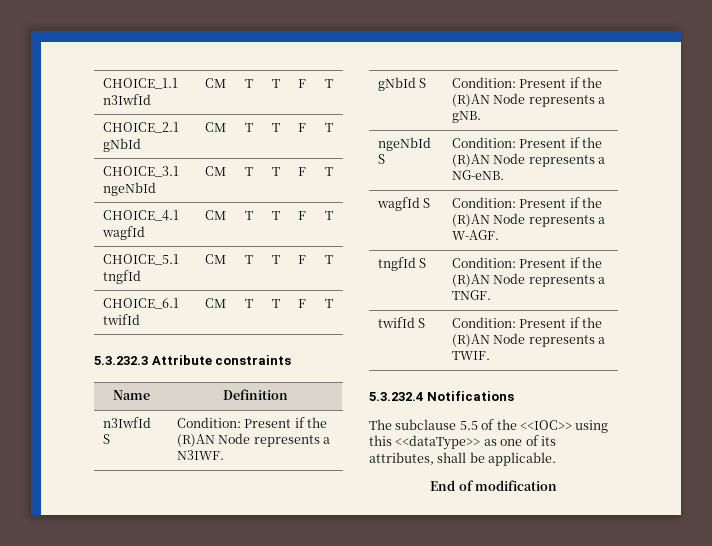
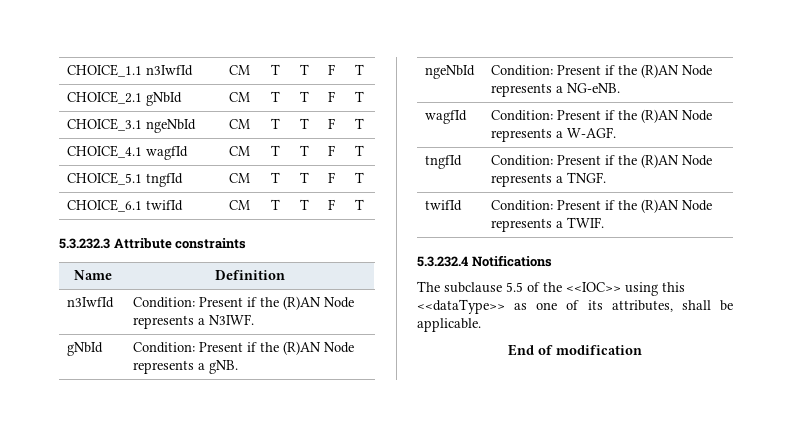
- n3IwfId S | Condition: Present if the (R)AN Node represents a N3IWF.
+ n3IwfId | Condition: Present if the (R)AN Node represents a N3IWF.
- gNbId S | Condition: Present if the (R)AN Node represents a gNB.
+ gNbId | Condition: Present if the (R)AN Node represents a gNB.
- ngeNbId S | Condition: Present if the (R)AN Node represents a NG-eNB.
+ ngeNbId | Condition: Present if the (R)AN Node represents a NG-eNB.
- wagfId S | Condition: Present if the (R)AN Node represents a W-AGF.
+ wagfId | Condition: Present if the (R)AN Node represents a W-AGF.
- tngfId S | Condition: Present if the (R)AN Node represents a TNGF.
+ tngfId | Condition: Present if the (R)AN Node represents a TNGF.
- twifId S | Condition: Present if the (R)AN Node represents a TWIF.
+ twifId | Condition: Present if the (R)AN Node represents a TWIF.

